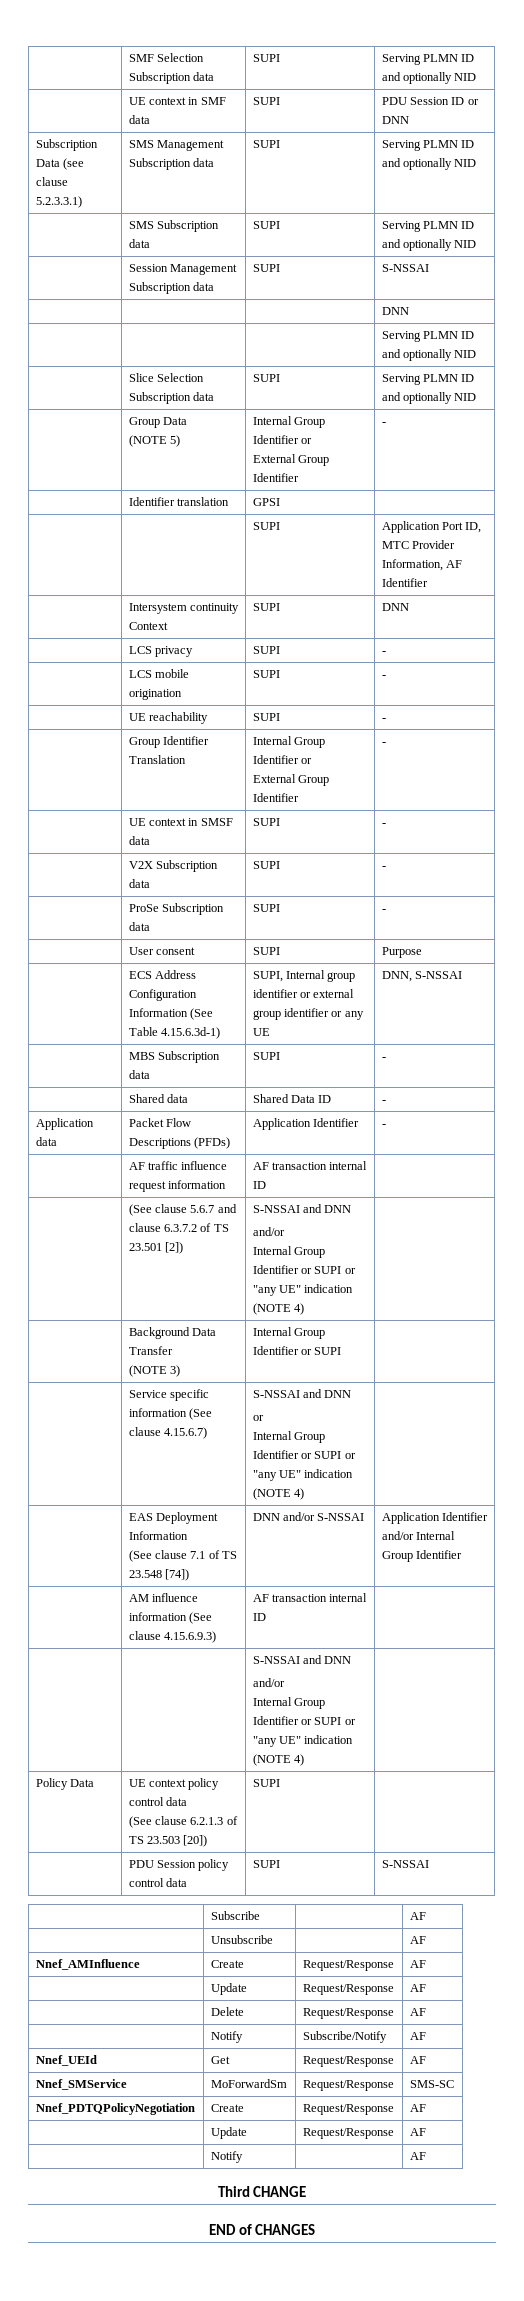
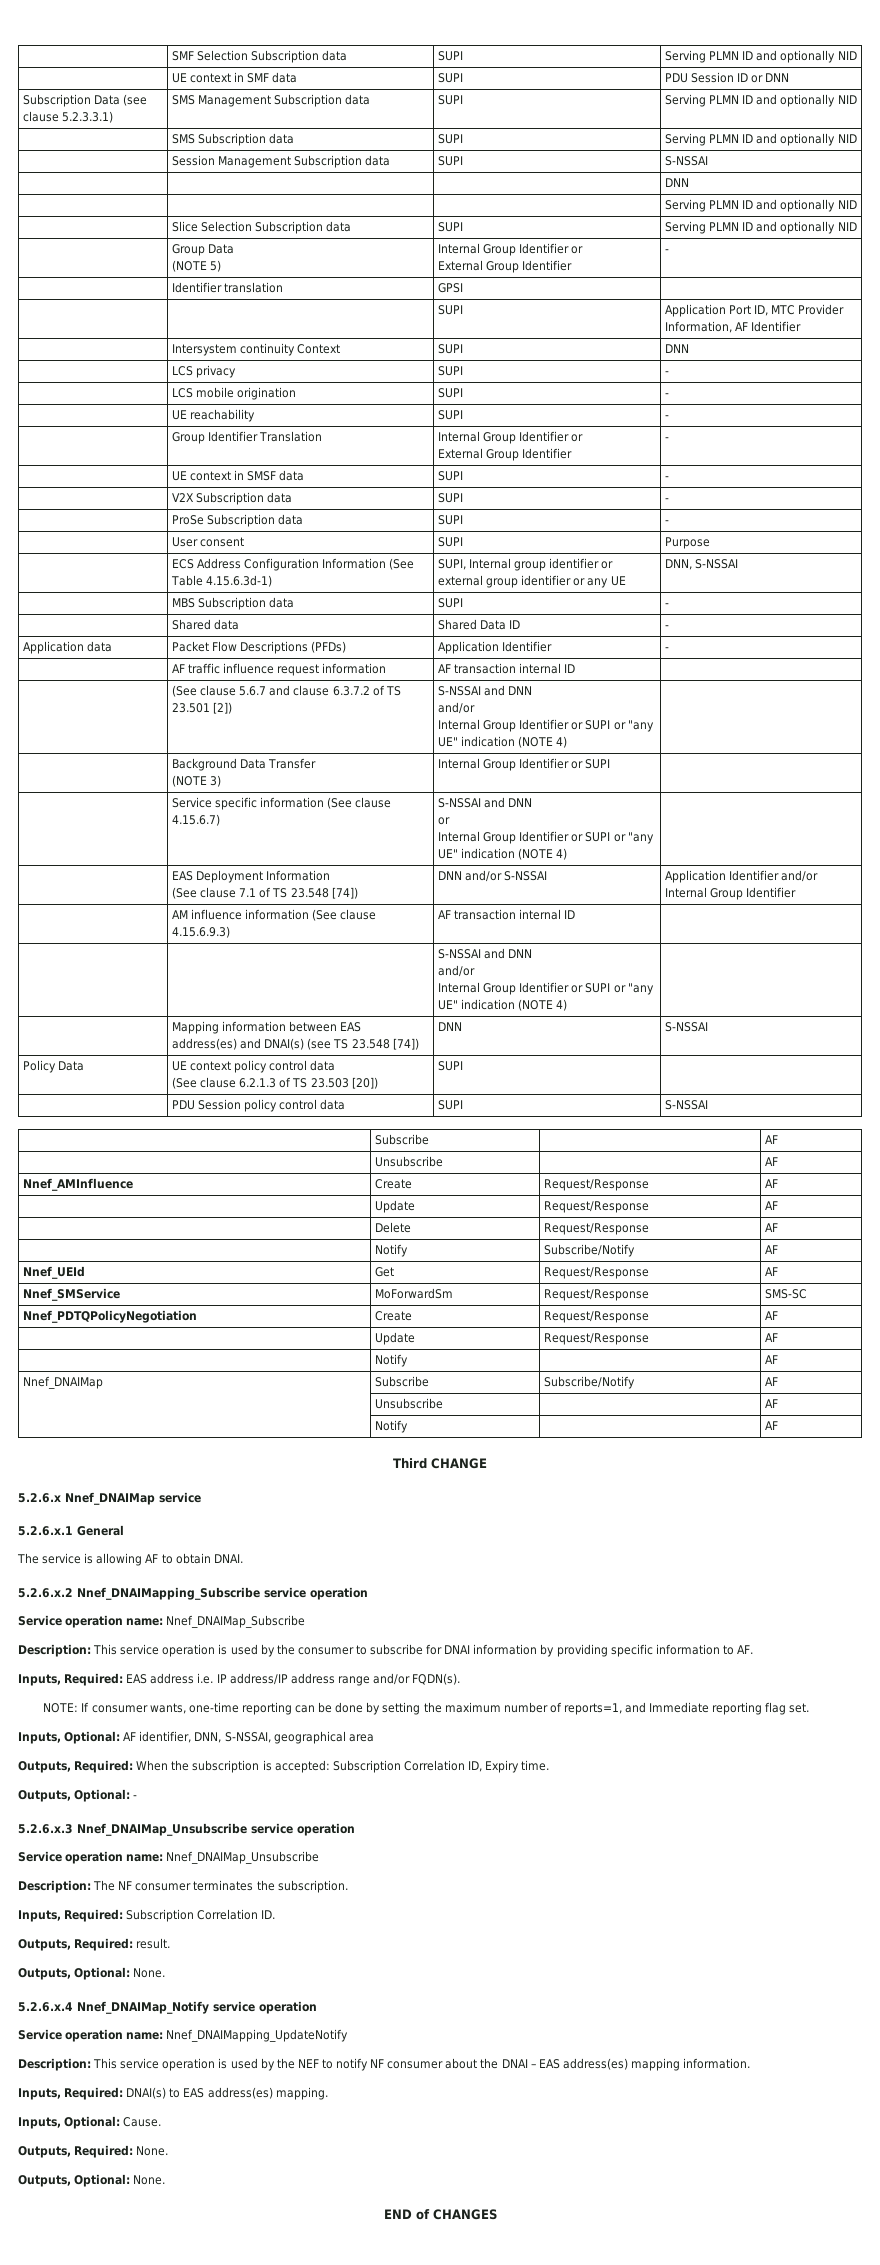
+ | Mapping information between EAS address(es) and DNAI(s) (see TS 23.548 [74]) | DNN | S-NSSAI
+ Nnef_DNAIMap | Subscribe | Subscribe/Notify | AF
+ | Unsubscribe | | AF
+ | Notify | | AF
  Third CHANGE
+ 5.2.6.x Nnef_DNAIMap service
+ 5.2.6.x.1 General
+ The service is allowing AF to obtain DNAI.
+ 5.2.6.x.2 Nnef_DNAIMapping_Subscribe service operation
+ Service operation name: Nnef_DNAIMap_Subscribe
+ Description: This service operation is used by the consumer to subscribe for DNAI information by providing specific information to AF.
+ Inputs, Required: EAS address i.e. IP address/IP address range and/or FQDN(s).
+ NOTE: If consumer wants, one-time reporting can be done by setting the maximum number of reports=1, and Immediate reporting flag set.
+ Inputs, Optional: AF identifier, DNN, S-NSSAI, geographical area
+ Outputs, Required: When the subscription is accepted: Subscription Correlation ID, Expiry time.
+ Outputs, Optional: -
+ 5.2.6.x.3 Nnef_DNAIMap_Unsubscribe service operation
+ Service operation name: Nnef_DNAIMap_Unsubscribe
+ Description: The NF consumer terminates the subscription.
+ Inputs, Required: Subscription Correlation ID.
+ Outputs, Required: result.
+ Outputs, Optional: None.
+ 5.2.6.x.4 Nnef_DNAIMap_Notify service operation
+ Service operation name: Nnef_DNAIMapping_UpdateNotify
+ Description: This service operation is used by the NEF to notify NF consumer about the DNAI – EAS address(es) mapping information.
+ Inputs, Required: DNAI(s) to EAS address(es) mapping.
+ Inputs, Optional: Cause.
+ Outputs, Required: None.
+ Outputs, Optional: None.

